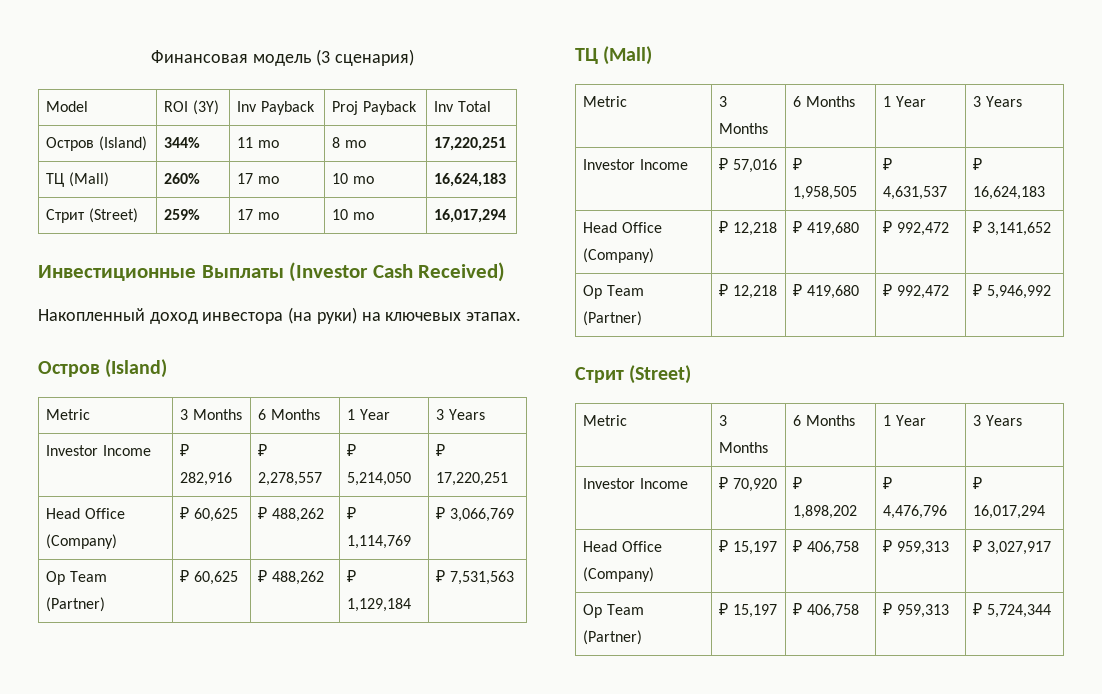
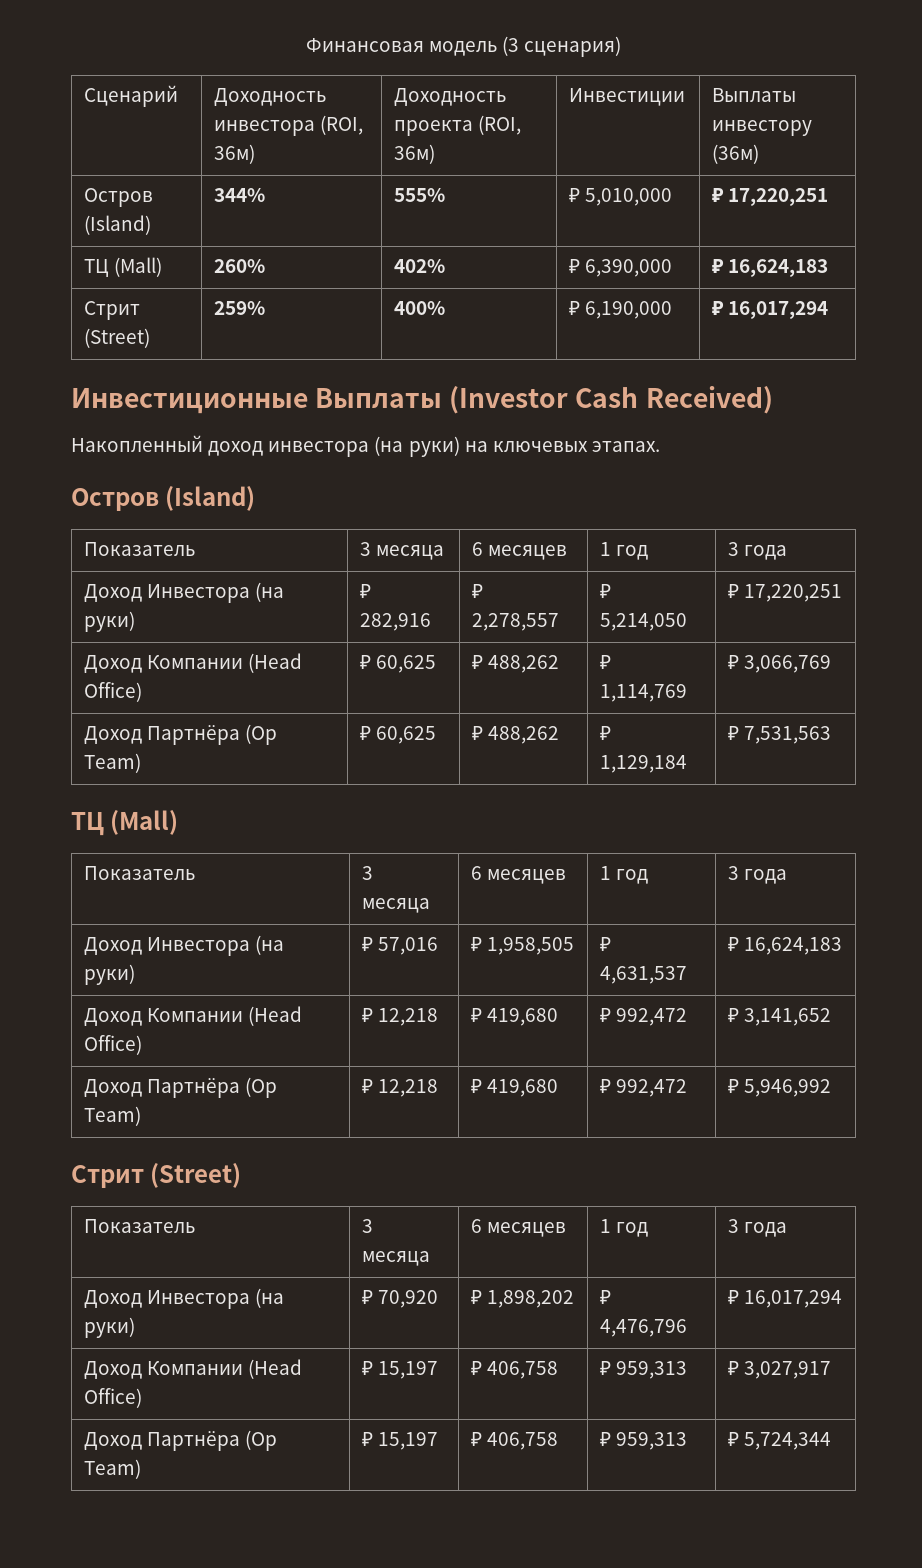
- Model | ROI (3Y) | Inv Payback | Proj Payback | Inv Total
+ Сценарий | Доходность инвестора (ROI, 36м) | Доходность проекта (ROI, 36м) | Инвестиции | Выплаты инвестору (36м)
- Остров (Island) | 344% | 11 mo | 8 mo | 17,220,251
+ Остров (Island) | 344% | 555% | ₽ 5,010,000 | ₽ 17,220,251
- ТЦ (Mall) | 260% | 17 mo | 10 mo | 16,624,183
+ ТЦ (Mall) | 260% | 402% | ₽ 6,390,000 | ₽ 16,624,183
- Стрит (Street) | 259% | 17 mo | 10 mo | 16,017,294
+ Стрит (Street) | 259% | 400% | ₽ 6,190,000 | ₽ 16,017,294
  Накопленный доход инвестора (на руки) на ключевых этапах.
  Остров (Island)
- Metric | 3 Months | 6 Months | 1 Year | 3 Years
- Investor Income | ₽ 282,916 | ₽ 2,278,557 | ₽ 5,214,050 | ₽ 17,220,251
+ Показатель | 3 месяца | 6 месяцев | 1 год | 3 года
+ Доход Инвестора (на руки) | ₽ 282,916 | ₽ 2,278,557 | ₽ 5,214,050 | ₽ 17,220,251
- Head Office (Company) | ₽ 60,625 | ₽ 488,262 | ₽ 1,114,769 | ₽ 3,066,769
+ Доход Компании (Head Office) | ₽ 60,625 | ₽ 488,262 | ₽ 1,114,769 | ₽ 3,066,769
- Op Team (Partner) | ₽ 60,625 | ₽ 488,262 | ₽ 1,129,184 | ₽ 7,531,563
+ Доход Партнёра (Op Team) | ₽ 60,625 | ₽ 488,262 | ₽ 1,129,184 | ₽ 7,531,563
  ТЦ (Mall)
- Metric | 3 Months | 6 Months | 1 Year | 3 Years
- Investor Income | ₽ 57,016 | ₽ 1,958,505 | ₽ 4,631,537 | ₽ 16,624,183
+ Показатель | 3 месяца | 6 месяцев | 1 год | 3 года
+ Доход Инвестора (на руки) | ₽ 57,016 | ₽ 1,958,505 | ₽ 4,631,537 | ₽ 16,624,183
- Head Office (Company) | ₽ 12,218 | ₽ 419,680 | ₽ 992,472 | ₽ 3,141,652
+ Доход Компании (Head Office) | ₽ 12,218 | ₽ 419,680 | ₽ 992,472 | ₽ 3,141,652
- Op Team (Partner) | ₽ 12,218 | ₽ 419,680 | ₽ 992,472 | ₽ 5,946,992
+ Доход Партнёра (Op Team) | ₽ 12,218 | ₽ 419,680 | ₽ 992,472 | ₽ 5,946,992
  Стрит (Street)
- Metric | 3 Months | 6 Months | 1 Year | 3 Years
- Investor Income | ₽ 70,920 | ₽ 1,898,202 | ₽ 4,476,796 | ₽ 16,017,294
+ Показатель | 3 месяца | 6 месяцев | 1 год | 3 года
+ Доход Инвестора (на руки) | ₽ 70,920 | ₽ 1,898,202 | ₽ 4,476,796 | ₽ 16,017,294
- Head Office (Company) | ₽ 15,197 | ₽ 406,758 | ₽ 959,313 | ₽ 3,027,917
+ Доход Компании (Head Office) | ₽ 15,197 | ₽ 406,758 | ₽ 959,313 | ₽ 3,027,917
- Op Team (Partner) | ₽ 15,197 | ₽ 406,758 | ₽ 959,313 | ₽ 5,724,344
+ Доход Партнёра (Op Team) | ₽ 15,197 | ₽ 406,758 | ₽ 959,313 | ₽ 5,724,344

